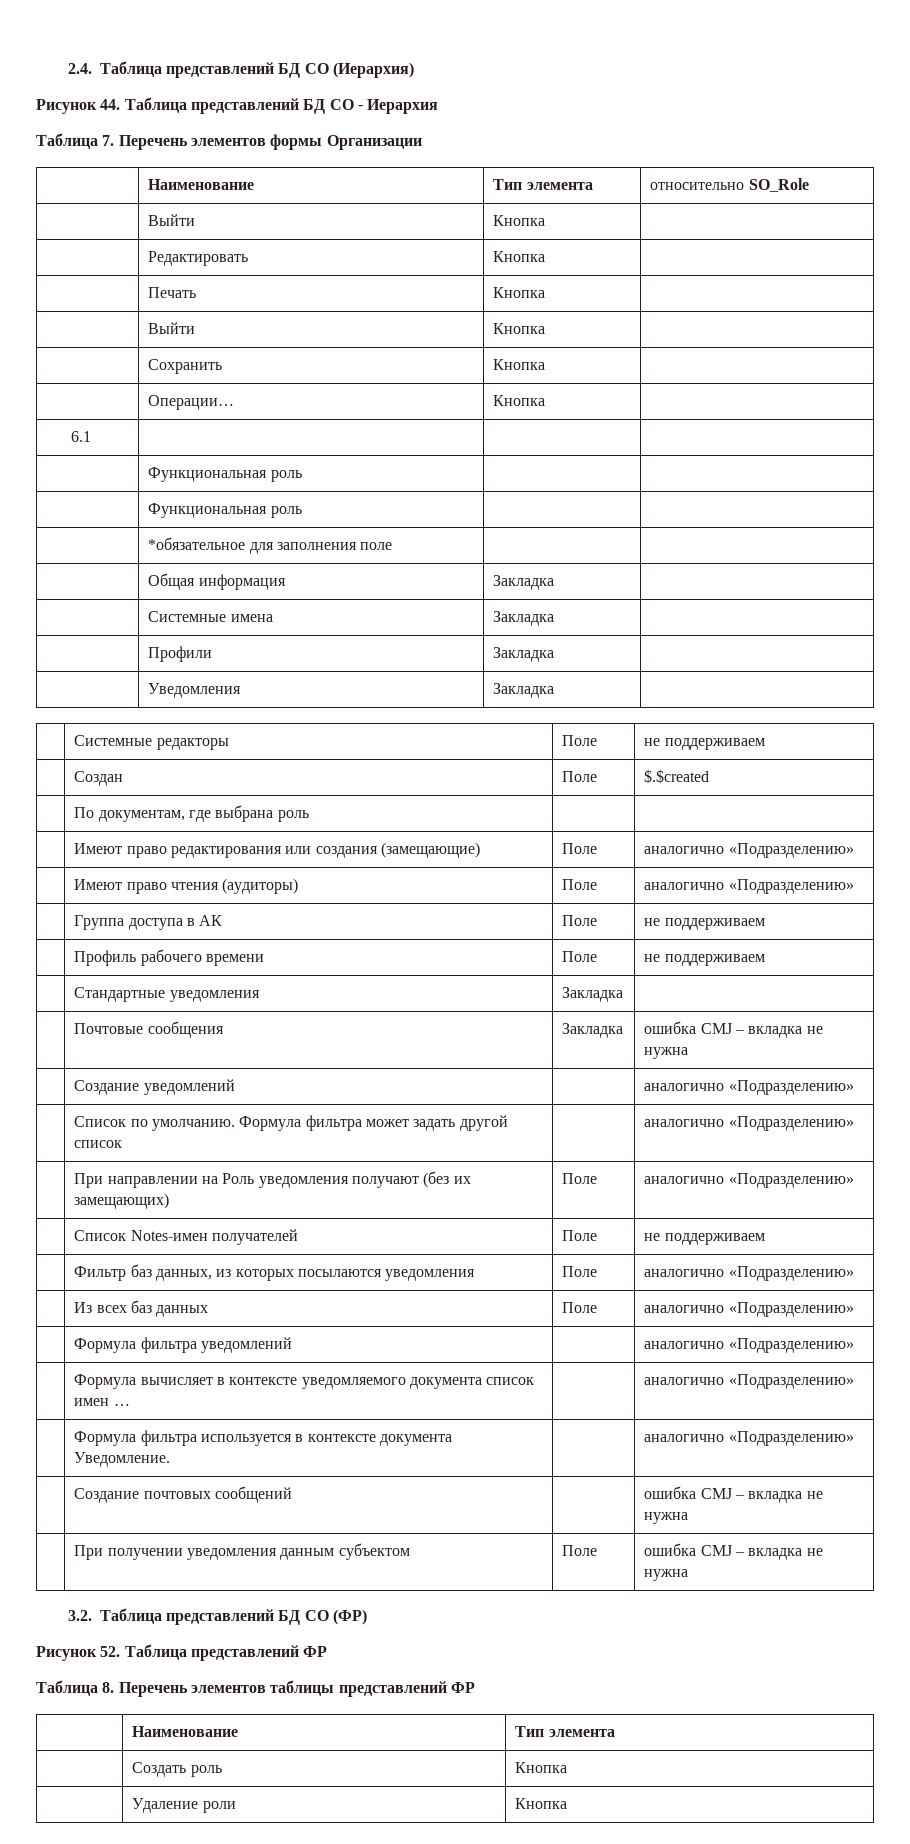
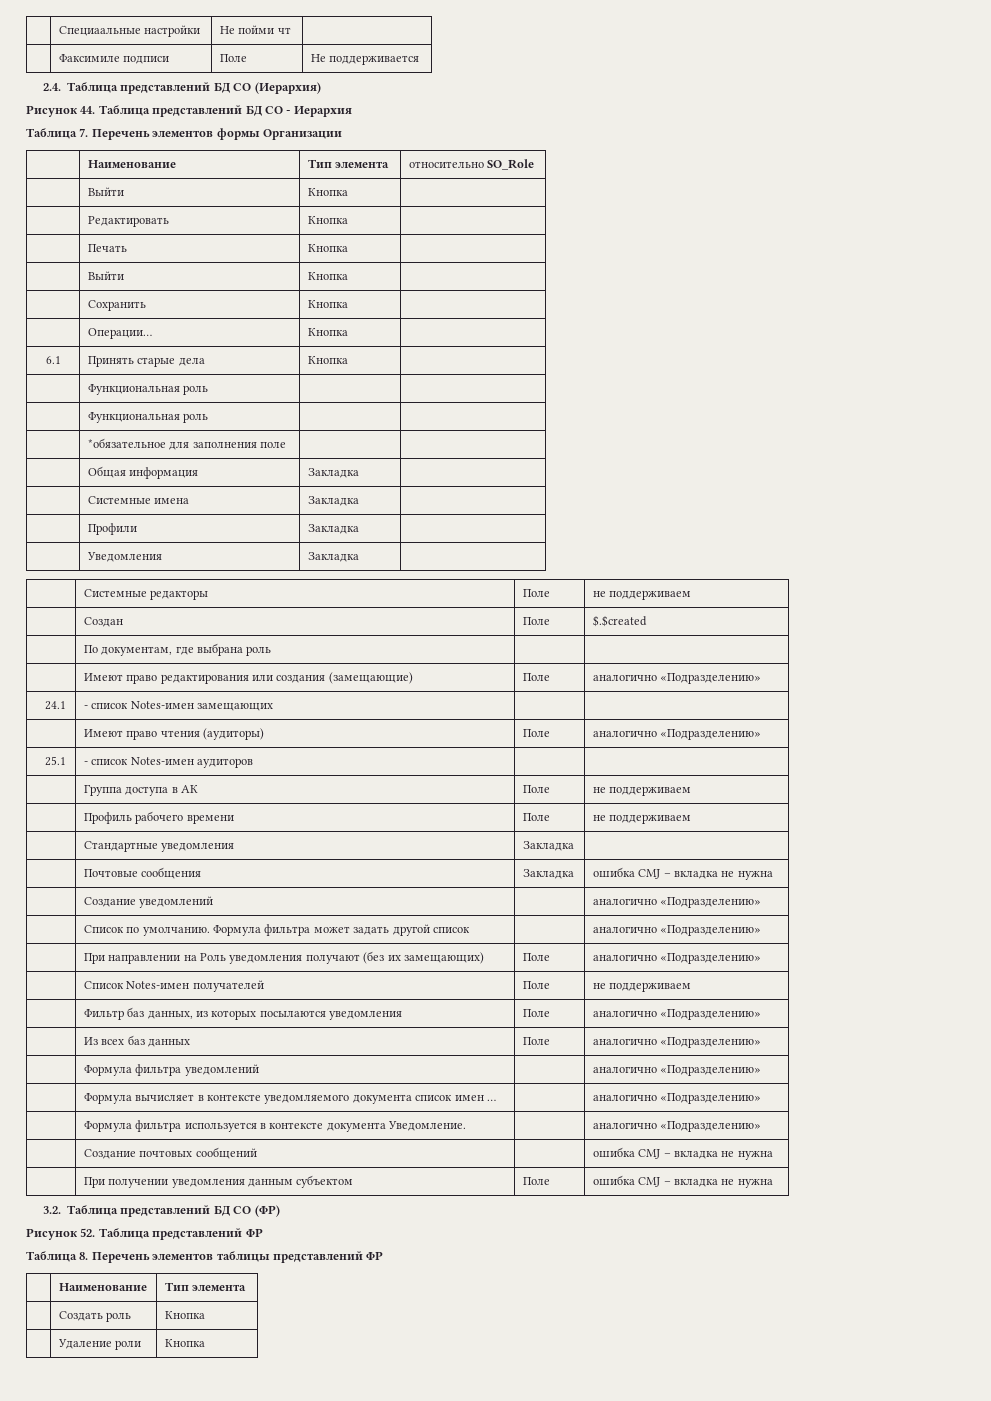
+ | Специаальные настройки | Не пойми чт |
+ | Факсимиле подписи | Поле | Не поддерживается
- 6.1 | | |
+ 6.1 | Принять старые дела | Кнопка |
+ 24.1 | - список Notes-имен замещающих | |
+ 25.1 | - список Notes-имен аудиторов | |

